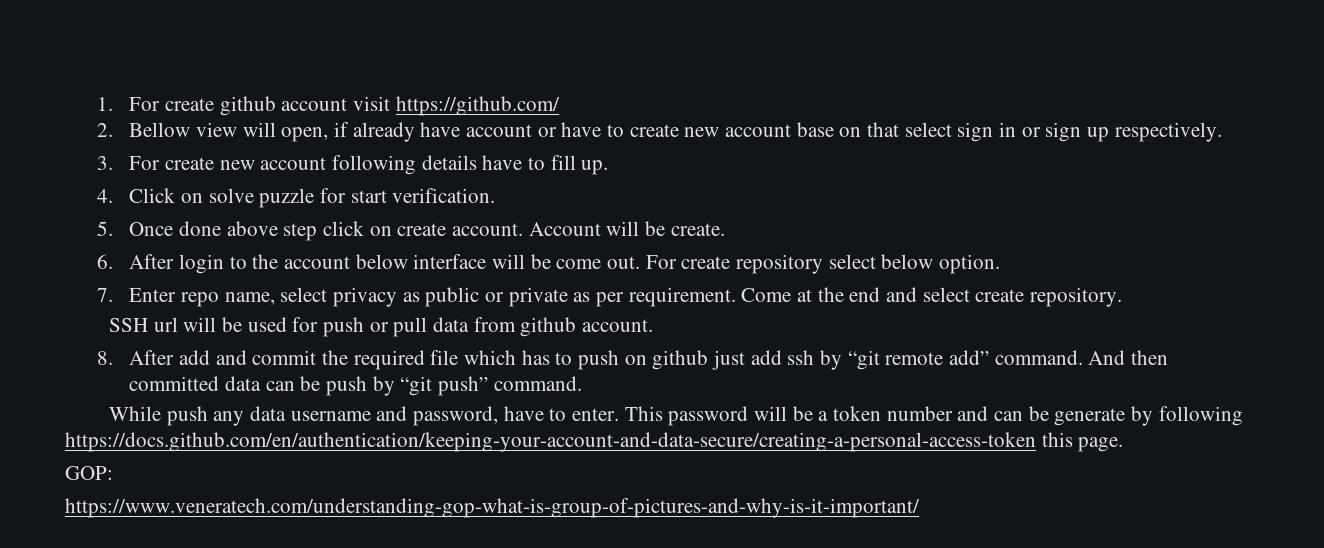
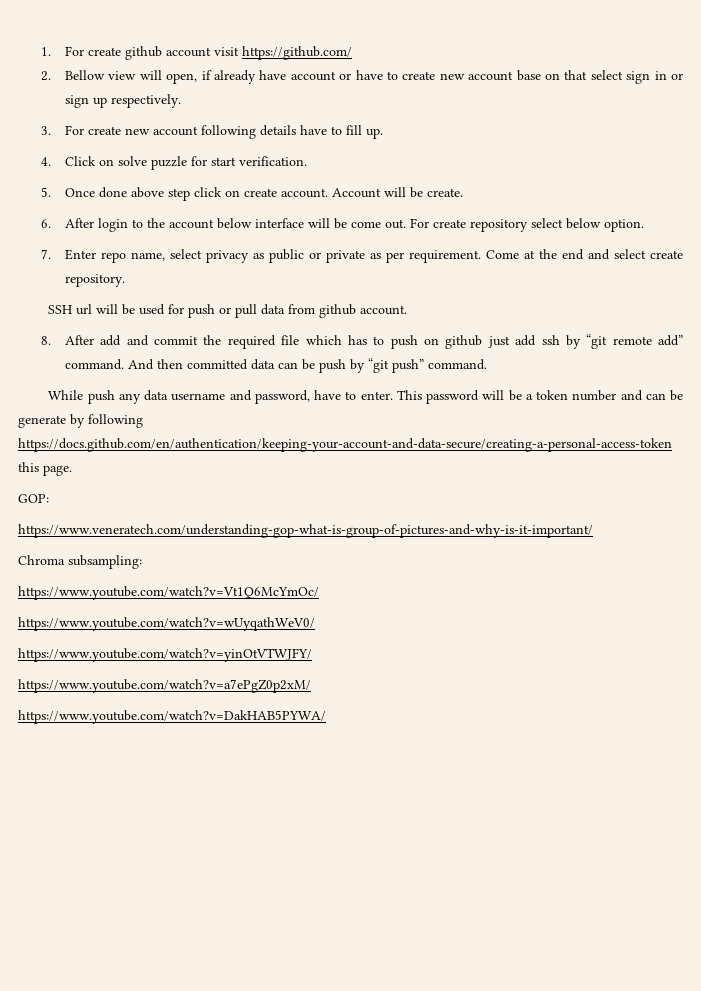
+ Chroma subsampling:
+ https://www.youtube.com/watch?v=Vt1Q6McYmOc/
+ https://www.youtube.com/watch?v=wUyqathWeV0/
+ https://www.youtube.com/watch?v=yinOtVTWJFY/
+ https://www.youtube.com/watch?v=a7ePgZ0p2xM/
+ https://www.youtube.com/watch?v=DakHAB5PYWA/

